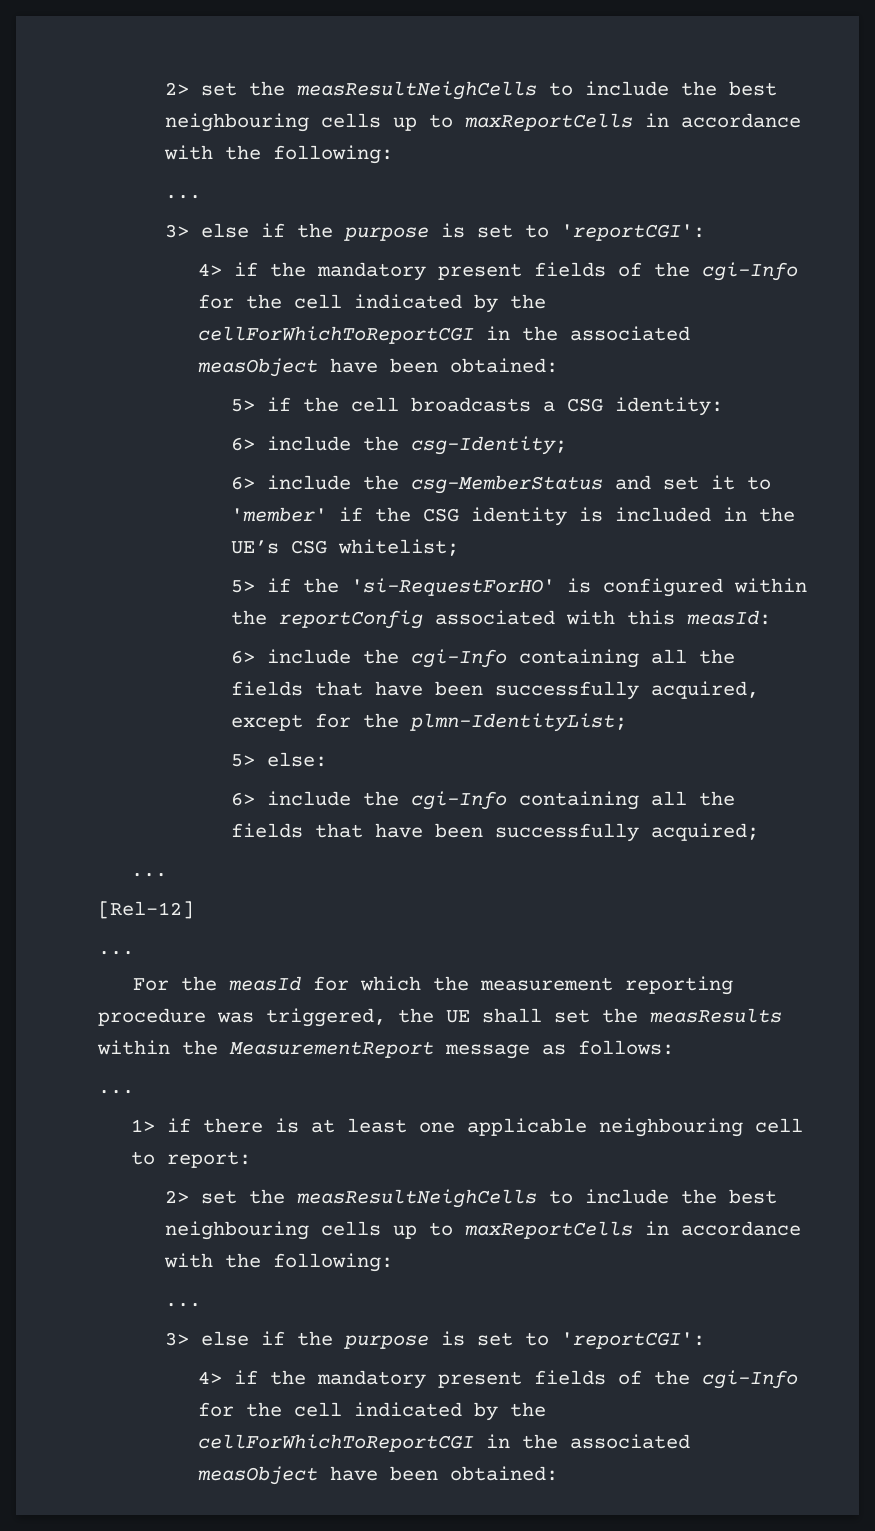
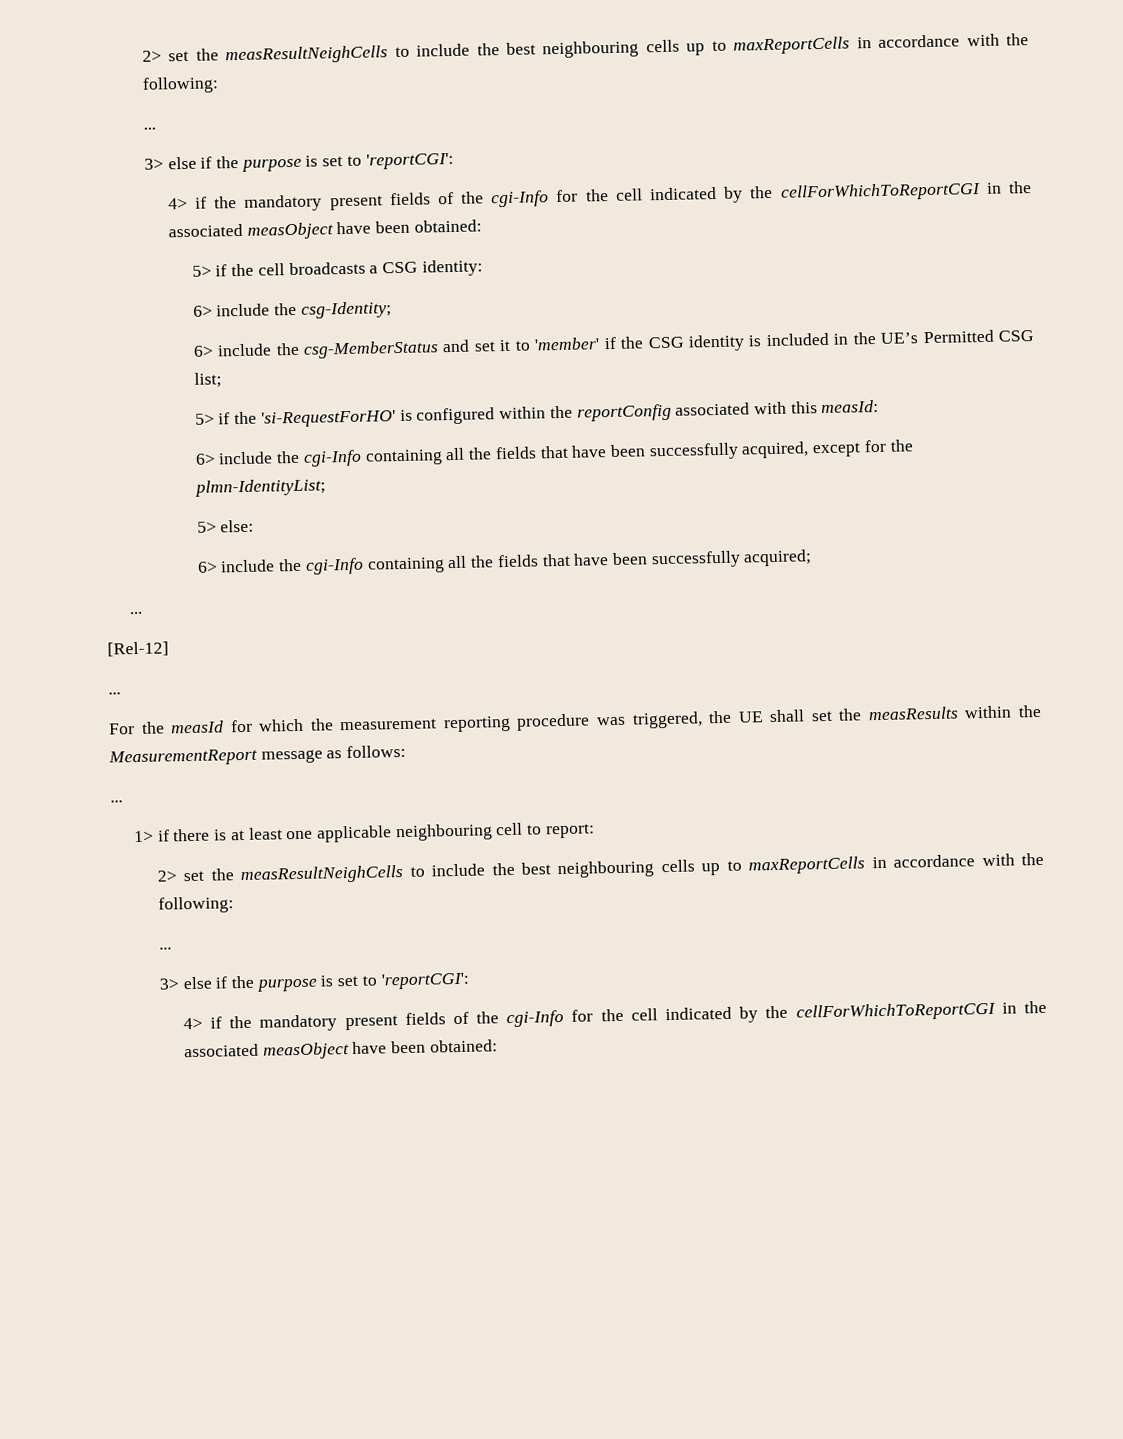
- 6> include the csg-MemberStatus and set it to 'member' if the CSG identity is included in the UE’s CSG whitelist;
+ 6> include the csg-MemberStatus and set it to 'member' if the CSG identity is included in the UE’s Permitted CSG list;

